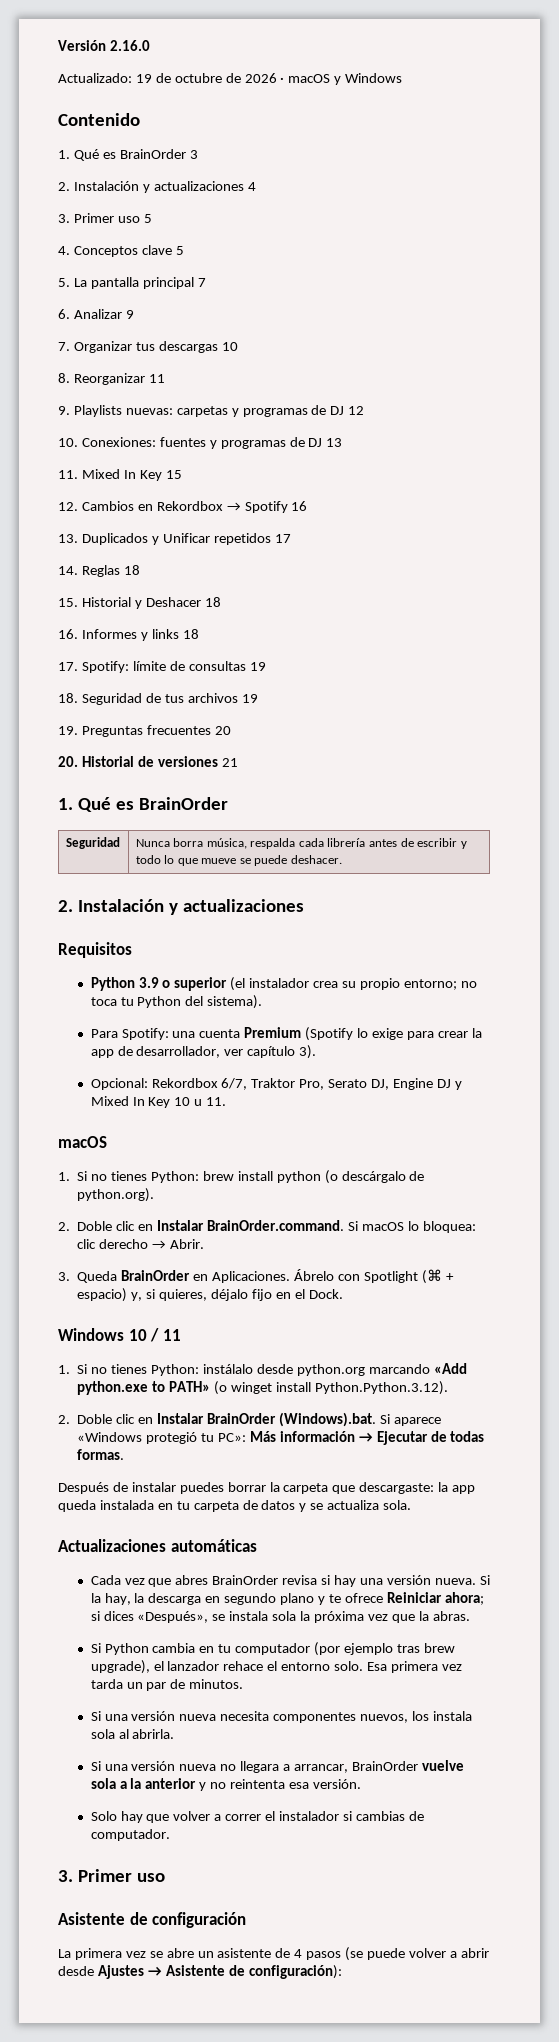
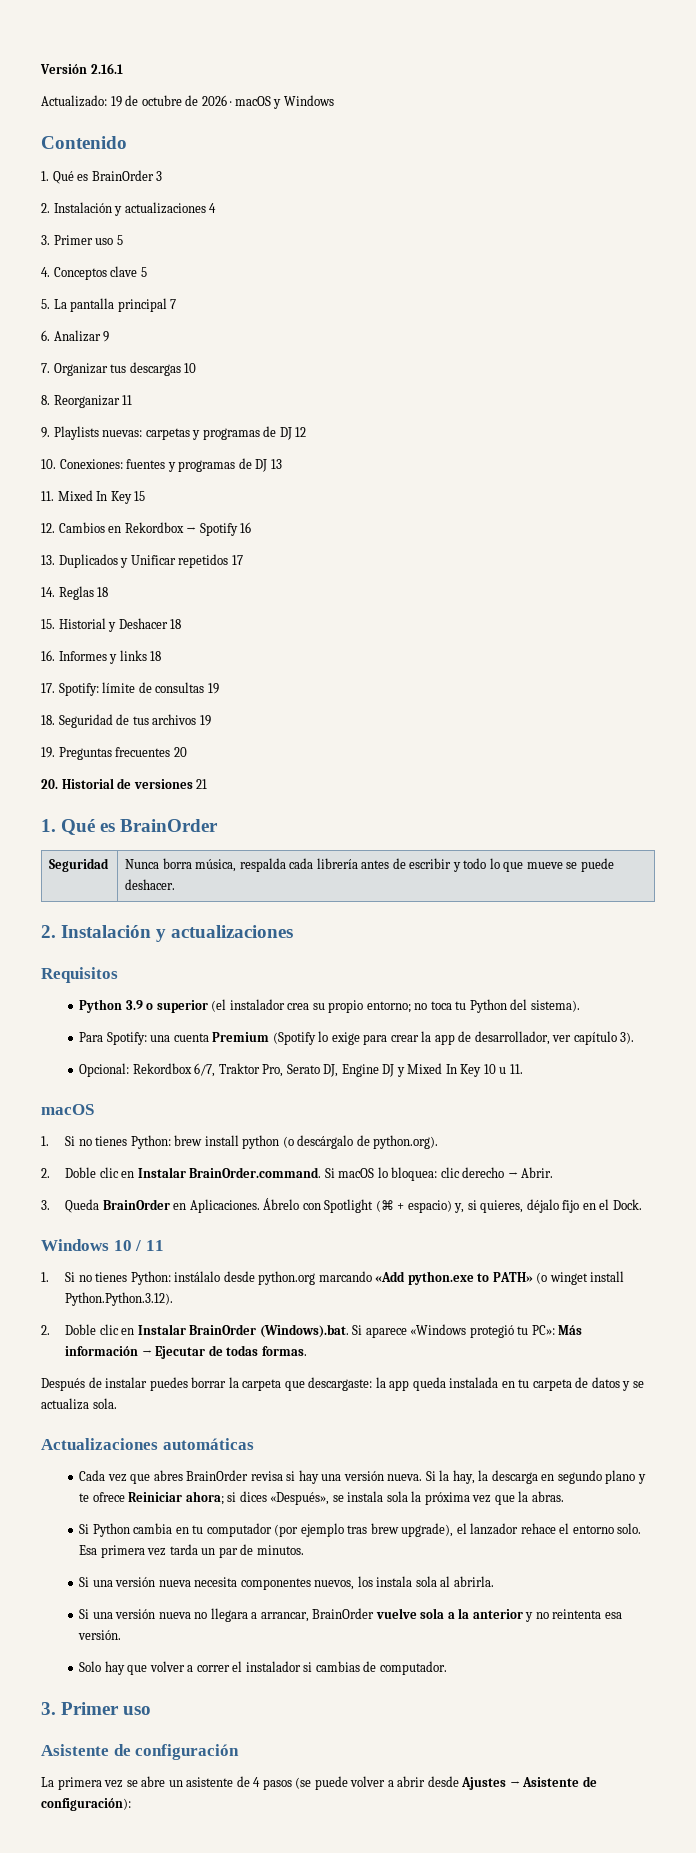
- Versión 2.16.0
+ Versión 2.16.1

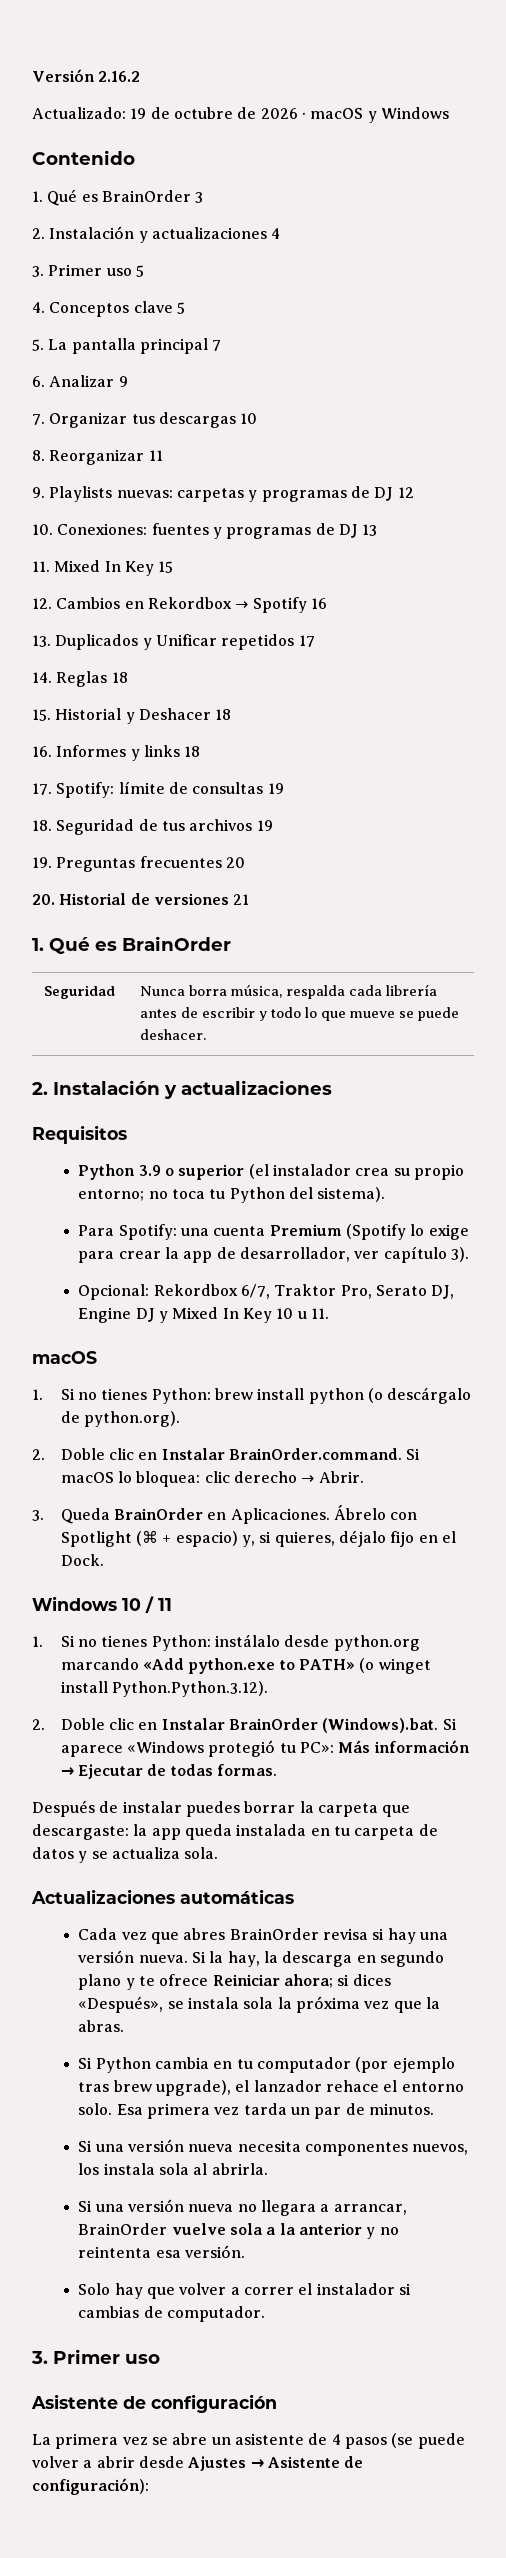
- Versión 2.16.1
+ Versión 2.16.2

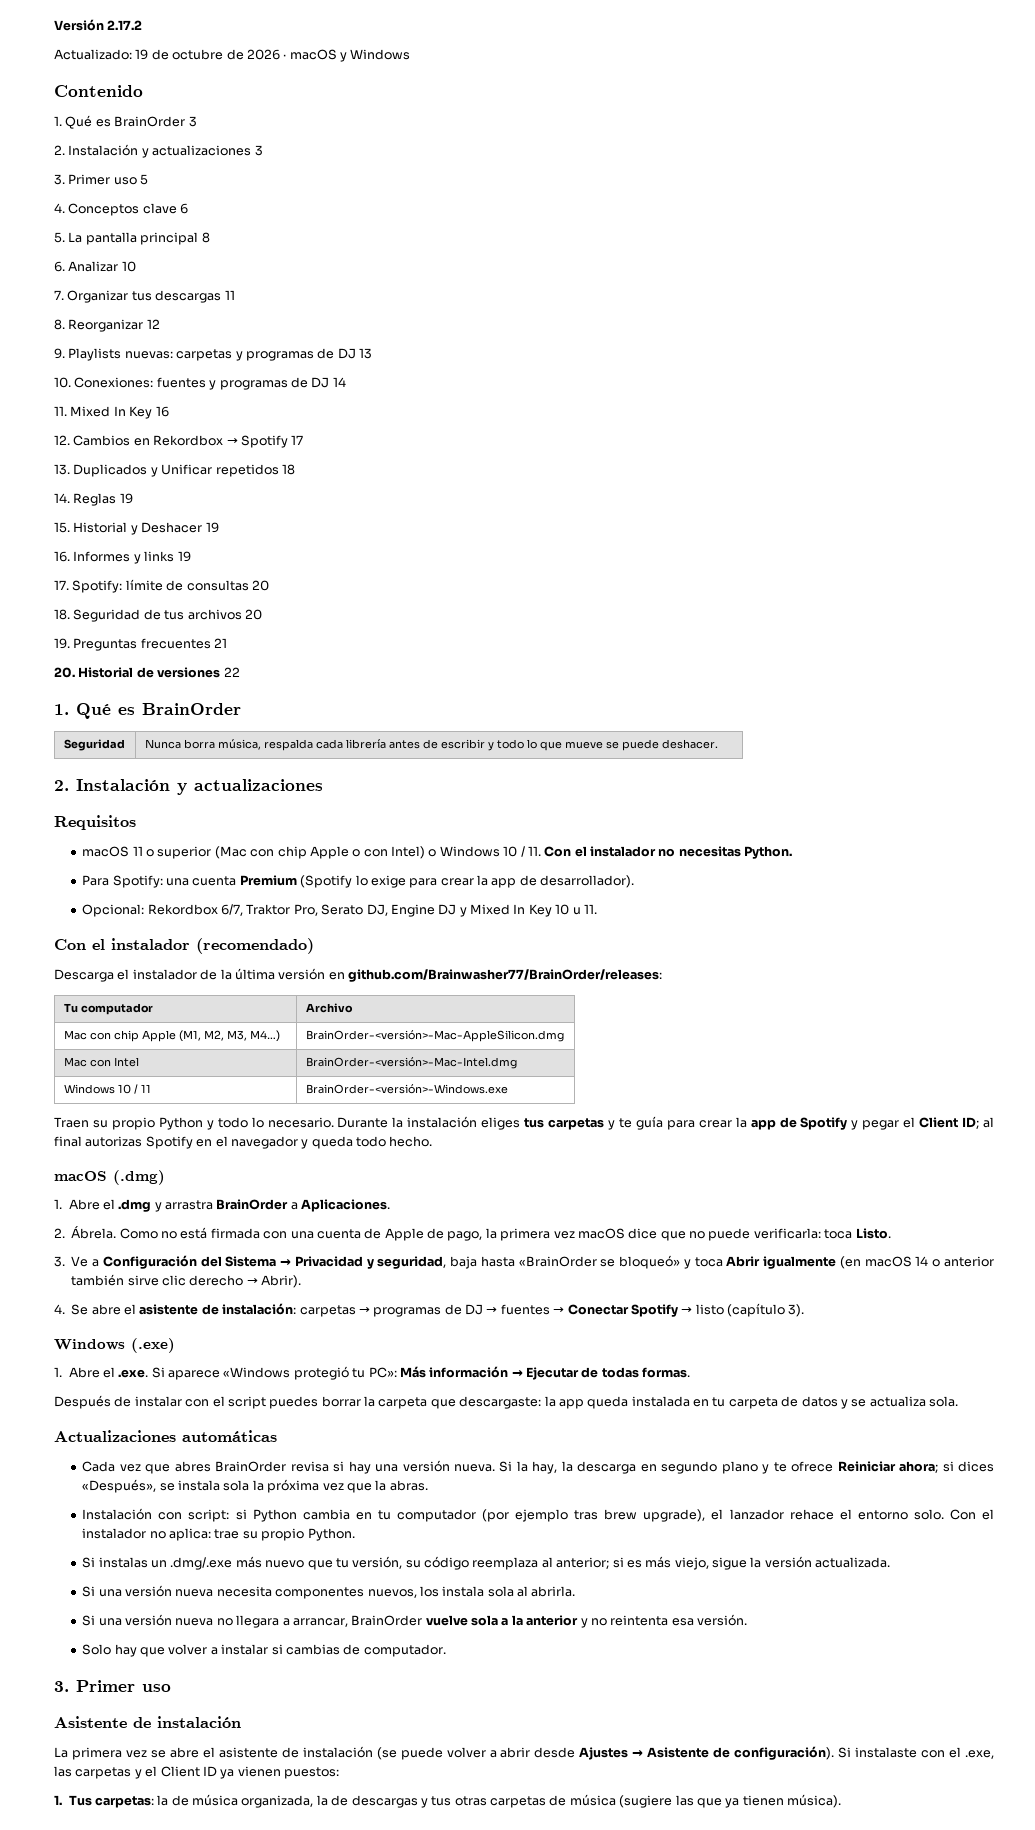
- Versión 2.16.2
+ Versión 2.17.2
- 2. Instalación y actualizaciones 4
+ 2. Instalación y actualizaciones 3
- 4. Conceptos clave 5
+ 4. Conceptos clave 6
- 5. La pantalla principal 7
+ 5. La pantalla principal 8
- 6. Analizar 9
+ 6. Analizar 10
- 7. Organizar tus descargas 10
+ 7. Organizar tus descargas 11
- 8. Reorganizar 11
+ 8. Reorganizar 12
- 9. Playlists nuevas: carpetas y programas de DJ 12
+ 9. Playlists nuevas: carpetas y programas de DJ 13
- 10. Conexiones: fuentes y programas de DJ 13
+ 10. Conexiones: fuentes y programas de DJ 14
- 11. Mixed In Key 15
+ 11. Mixed In Key 16
- 12. Cambios en Rekordbox → Spotify 16
+ 12. Cambios en Rekordbox → Spotify 17
- 13. Duplicados y Unificar repetidos 17
+ 13. Duplicados y Unificar repetidos 18
- 14. Reglas 18
+ 14. Reglas 19
- 15. Historial y Deshacer 18
+ 15. Historial y Deshacer 19
- 16. Informes y links 18
+ 16. Informes y links 19
- 17. Spotify: límite de consultas 19
+ 17. Spotify: límite de consultas 20
- 18. Seguridad de tus archivos 19
+ 18. Seguridad de tus archivos 20
- 19. Preguntas frecuentes 20
+ 19. Preguntas frecuentes 21
- 20. Historial de versiones 21
+ 20. Historial de versiones 22
- Python 3.9 o superior (el instalador crea su propio entorno; no toca tu Python del sistema).
+ macOS 11 o superior (Mac con chip Apple o con Intel) o Windows 10 / 11. Con el instalador no necesitas Python.
- Para Spotify: una cuenta Premium (Spotify lo exige para crear la app de desarrollador, ver capítulo 3).
+ Para Spotify: una cuenta Premium (Spotify lo exige para crear la app de desarrollador).
  Opcional: Rekordbox 6/7, Traktor Pro, Serato DJ, Engine DJ y Mixed In Key 10 u 11.
- macOS
- 1. Si no tienes Python: brew install python (o descárgalo de python.org).
- 2. Doble clic en Instalar BrainOrder.command. Si macOS lo bloquea: clic derecho → Abrir.
- 3. Queda BrainOrder en Aplicaciones. Ábrelo con Spotlight (⌘ + espacio) y, si quieres, déjalo fijo en el Dock.
- Windows 10 / 11
- 1. Si no tienes Python: instálalo desde python.org marcando «Add python.exe to PATH» (o winget install Python.Python.3.12).
- 2. Doble clic en Instalar BrainOrder (Windows).bat. Si aparece «Windows protegió tu PC»: Más información → Ejecutar de todas formas.
+ Con el instalador (recomendado)
+ Descarga el instalador de la última versión en github.com/Brainwasher77/BrainOrder/releases:
+ Tu computador | Archivo
+ Mac con chip Apple (M1, M2, M3, M4…) | BrainOrder-<versión>-Mac-AppleSilicon.dmg
+ Mac con Intel | BrainOrder-<versión>-Mac-Intel.dmg
+ Windows 10 / 11 | BrainOrder-<versión>-Windows.exe
+ Traen su propio Python y todo lo necesario. Durante la instalación eliges tus carpetas y te guía para crear la app de Spotify y pegar el Client ID; al final autorizas Spotify en el navegador y queda todo hecho.
+ macOS (.dmg)
+ 1. Abre el .dmg y arrastra BrainOrder a Aplicaciones.
+ 2. Ábrela. Como no está firmada con una cuenta de Apple de pago, la primera vez macOS dice que no puede verificarla: toca Listo.
+ 3. Ve a Configuración del Sistema → Privacidad y seguridad, baja hasta «BrainOrder se bloqueó» y toca Abrir igualmente (en macOS 14 o anterior también sirve clic derecho → Abrir).
+ 4. Se abre el asistente de instalación: carpetas → programas de DJ → fuentes → Conectar Spotify → listo (capítulo 3).
+ Windows (.exe)
+ 1. Abre el .exe. Si aparece «Windows protegió tu PC»: Más información → Ejecutar de todas formas.
- Después de instalar puedes borrar la carpeta que descargaste: la app queda instalada en tu carpeta de datos y se actualiza sola.
+ Después de instalar con el script puedes borrar la carpeta que descargaste: la app queda instalada en tu carpeta de datos y se actualiza sola.
- Si Python cambia en tu computador (por ejemplo tras brew upgrade), el lanzador rehace el entorno solo.
+ Instalación con script: si Python cambia en tu computador (por ejemplo tras brew upgrade), el lanzador rehace el entorno solo.
- Esa primera vez tarda un par de minutos.
+ Con el instalador no aplica: trae su propio Python.
+ Si instalas un .dmg/.exe más nuevo que tu versión, su código reemplaza al anterior; si es más viejo, sigue la versión actualizada.
- Solo hay que volver a correr el instalador si cambias de computador.
+ Solo hay que volver a instalar si cambias de computador.
- Asistente de configuración
+ Asistente de instalación
- La primera vez se abre un asistente de 4 pasos (se puede volver a abrir desde Ajustes → Asistente de configuración):
+ La primera vez se abre el asistente de instalación (se puede volver a abrir desde Ajustes → Asistente de configuración). Si instalaste con el .exe, las carpetas y el Client ID ya vienen puestos:
+ 1. Tus carpetas: la de música organizada, la de descargas y tus otras carpetas de música (sugiere las que ya tienen música).

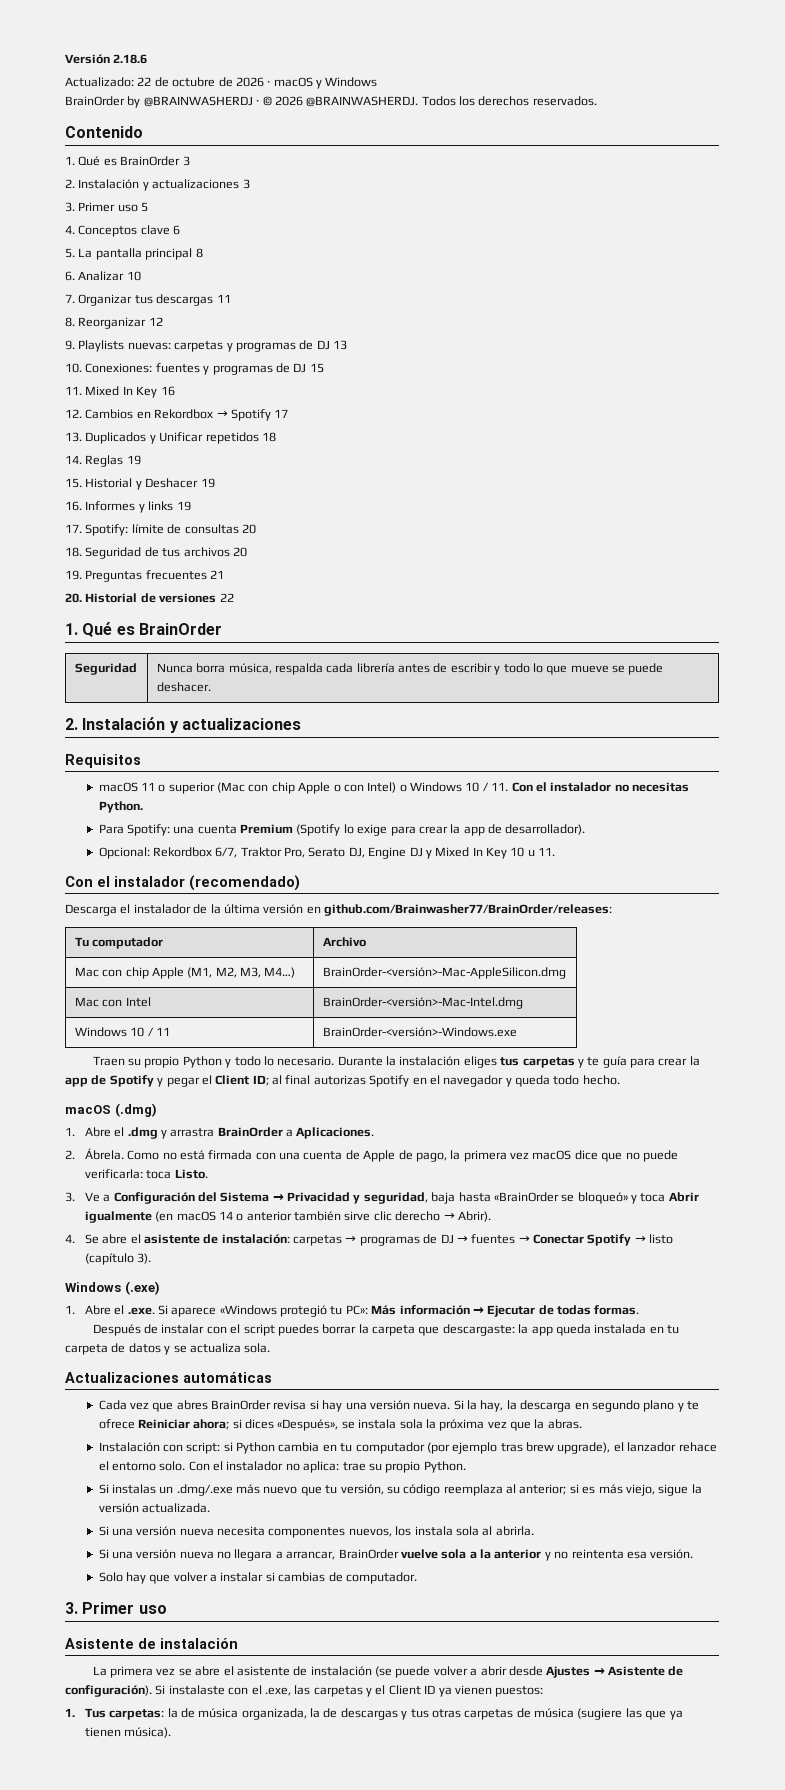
- Versión 2.17.2
+ Versión 2.18.6
- Actualizado: 19 de octubre de 2026 · macOS y Windows
+ Actualizado: 22 de octubre de 2026 · macOS y Windows
+ BrainOrder by @BRAINWASHERDJ · © 2026 @BRAINWASHERDJ. Todos los derechos reservados.
- 10. Conexiones: fuentes y programas de DJ 14
+ 10. Conexiones: fuentes y programas de DJ 15

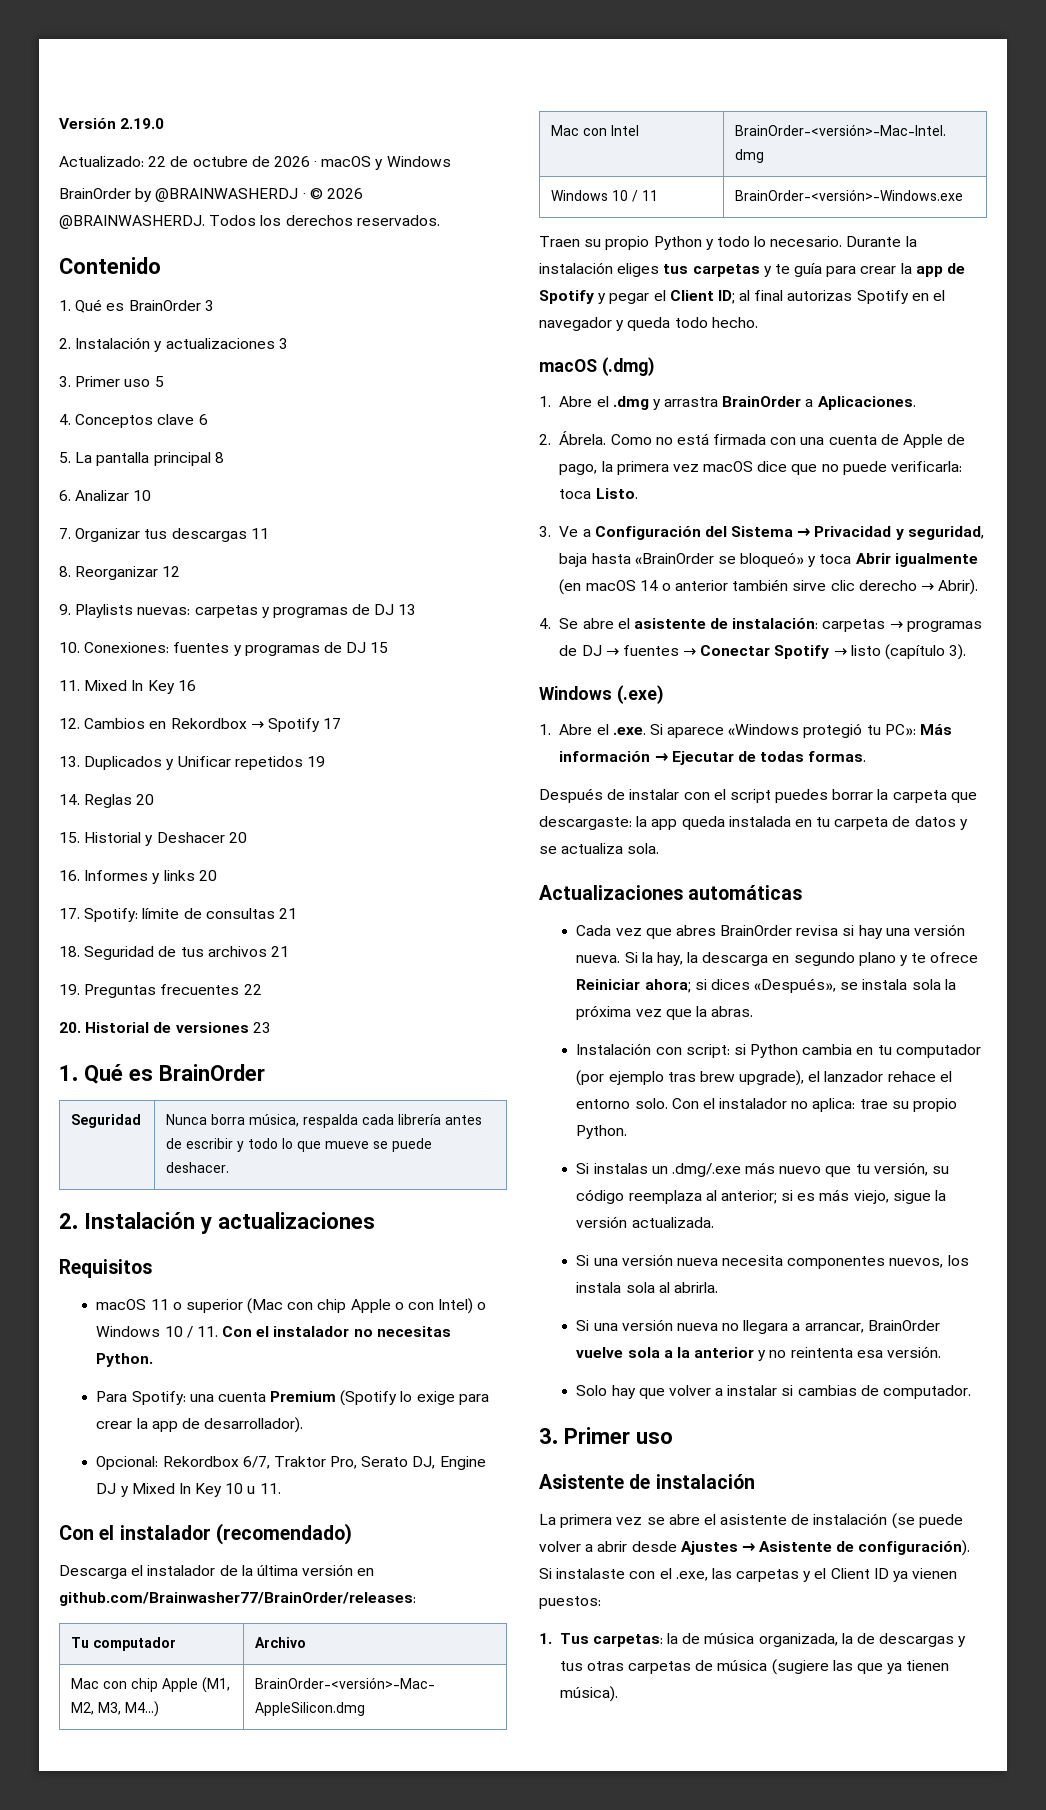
- Versión 2.18.6
+ Versión 2.19.0
- 13. Duplicados y Unificar repetidos 18
+ 13. Duplicados y Unificar repetidos 19
- 14. Reglas 19
+ 14. Reglas 20
- 15. Historial y Deshacer 19
+ 15. Historial y Deshacer 20
- 16. Informes y links 19
+ 16. Informes y links 20
- 17. Spotify: límite de consultas 20
+ 17. Spotify: límite de consultas 21
- 18. Seguridad de tus archivos 20
+ 18. Seguridad de tus archivos 21
- 19. Preguntas frecuentes 21
+ 19. Preguntas frecuentes 22
- 20. Historial de versiones 22
+ 20. Historial de versiones 23

